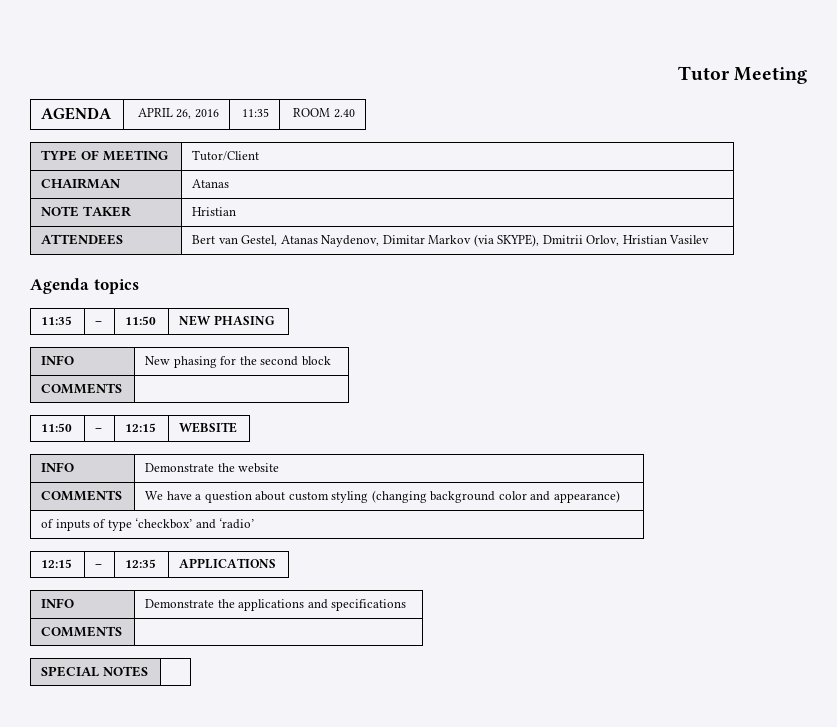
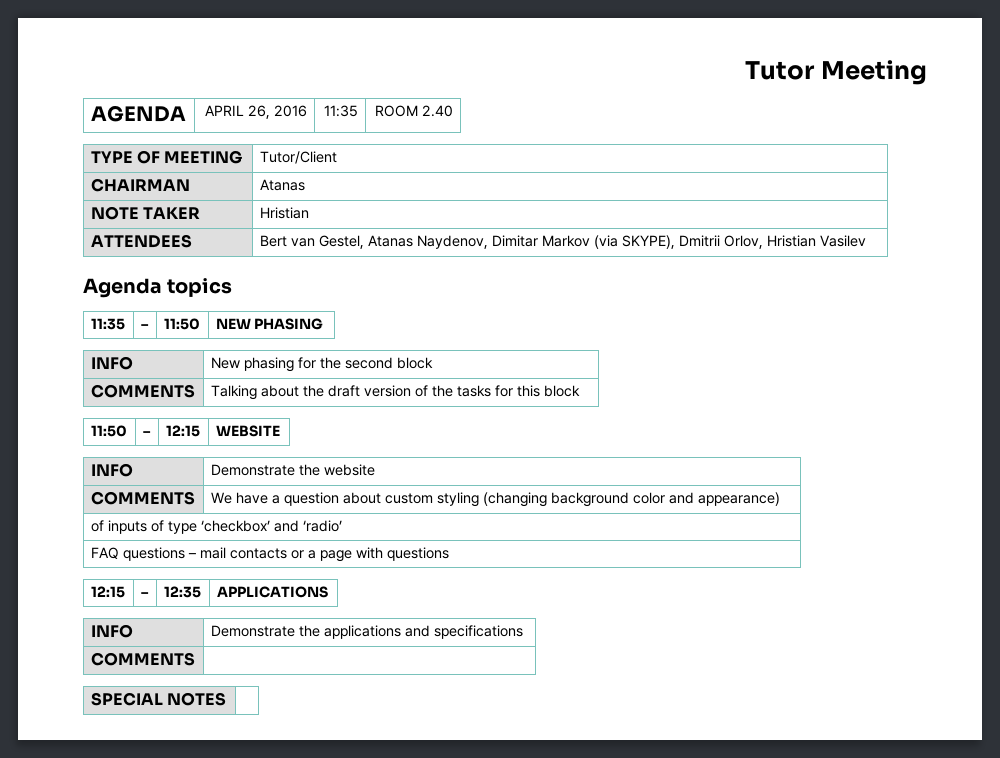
  INFO | New phasing for the second block
- COMMENTS |
+ COMMENTS | Talking about the draft version of the tasks for this block
+ FAQ questions – mail contacts or a page with questions

